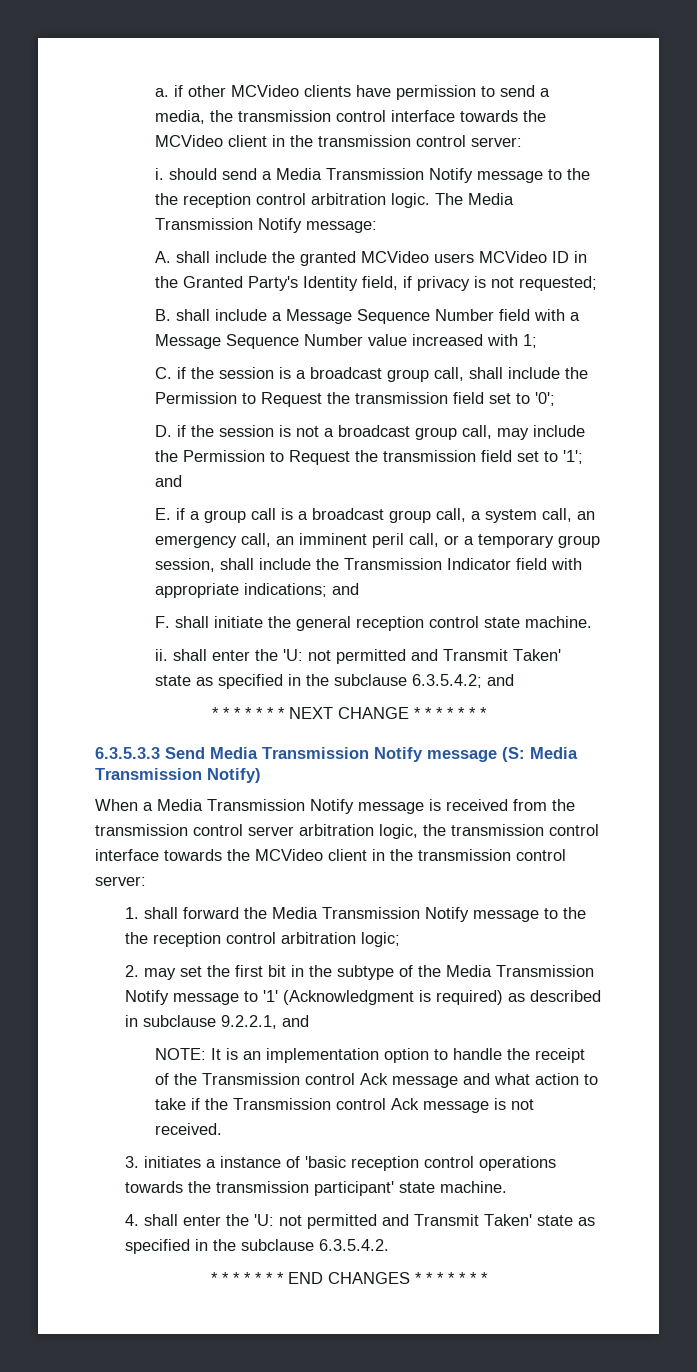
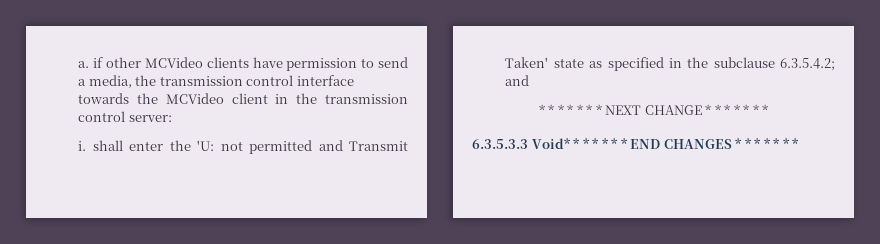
- i. should send a Media Transmission Notify message to the the reception control arbitration logic. The Media Transmission Notify message:
- A. shall include the granted MCVideo users MCVideo ID in the Granted Party's Identity field, if privacy is not requested;
- B. shall include a Message Sequence Number field with a Message Sequence Number value increased with 1;
- C. if the session is a broadcast group call, shall include the Permission to Request the transmission field set to '0';
- D. if the session is not a broadcast group call, may include the Permission to Request the transmission field set to '1'; and
- E. if a group call is a broadcast group call, a system call, an emergency call, an imminent peril call, or a temporary group session, shall include the Transmission Indicator field with appropriate indications; and
- F. shall initiate the general reception control state machine.
- ii. shall enter the 'U: not permitted and Transmit Taken' state as specified in the subclause 6.3.5.4.2; and
+ i. shall enter the 'U: not permitted and Transmit Taken' state as specified in the subclause 6.3.5.4.2; and
- 6.3.5.3.3 Send Media Transmission Notify message (S: Media Transmission Notify)
- When a Media Transmission Notify message is received from the transmission control server arbitration logic, the transmission control interface towards the MCVideo client in the transmission control server:
- 1. shall forward the Media Transmission Notify message to the the reception control arbitration logic;
- 2. may set the first bit in the subtype of the Media Transmission Notify message to '1' (Acknowledgment is required) as described in subclause 9.2.2.1, and
- NOTE: It is an implementation option to handle the receipt of the Transmission control Ack message and what action to take if the Transmission control Ack message is not received.
- 3. initiates a instance of 'basic reception control operations towards the transmission participant' state machine.
- 4. shall enter the 'U: not permitted and Transmit Taken' state as specified in the subclause 6.3.5.4.2.
- * * * * * * * END CHANGES * * * * * * *
+ 6.3.5.3.3 Void* * * * * * * END CHANGES * * * * * * *

